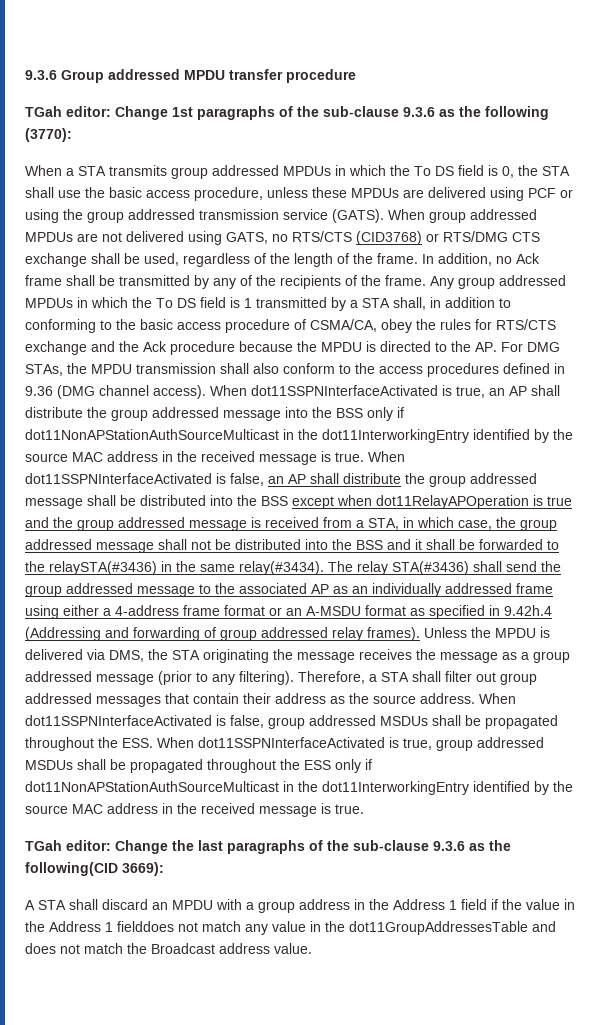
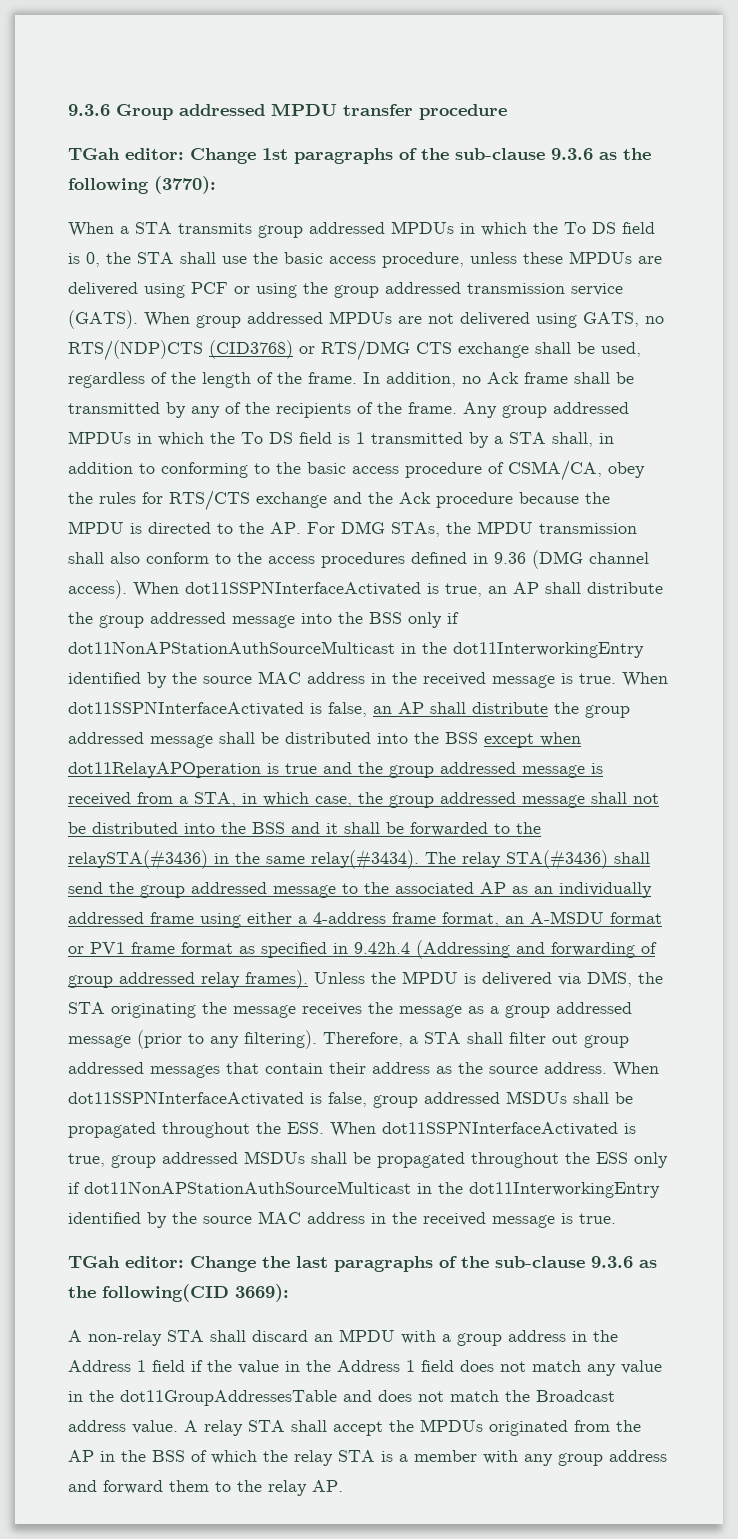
- When group addressed MPDUs are not delivered using GATS, no RTS/CTS (CID3768) or RTS/DMG CTS exchange shall be used, regardless of the length of the frame.
+ When group addressed MPDUs are not delivered using GATS, no RTS/(NDP)CTS (CID3768) or RTS/DMG CTS exchange shall be used, regardless of the length of the frame.
- The relay STA(#3436) shall send the group addressed message to the associated AP as an individually addressed frame using either a 4-address frame format or an A-MSDU format as specified in 9.42h.4 (Addressing and forwarding of group addressed relay frames).
+ The relay STA(#3436) shall send the group addressed message to the associated AP as an individually addressed frame using either a 4-address frame format, an A-MSDU format or PV1 frame format as specified in 9.42h.4 (Addressing and forwarding of group addressed relay frames).
- A STA shall discard an MPDU with a group address in the Address 1 field if the value in the Address 1 fielddoes not match any value in the dot11GroupAddressesTable and does not match the Broadcast address value.
+ A non-relay STA shall discard an MPDU with a group address in the Address 1 field if the value in the Address 1 field does not match any value in the dot11GroupAddressesTable and does not match the Broadcast address value.
+ A relay STA shall accept the MPDUs originated from the AP in the BSS of which the relay STA is a member with any group address and forward them to the relay AP.

